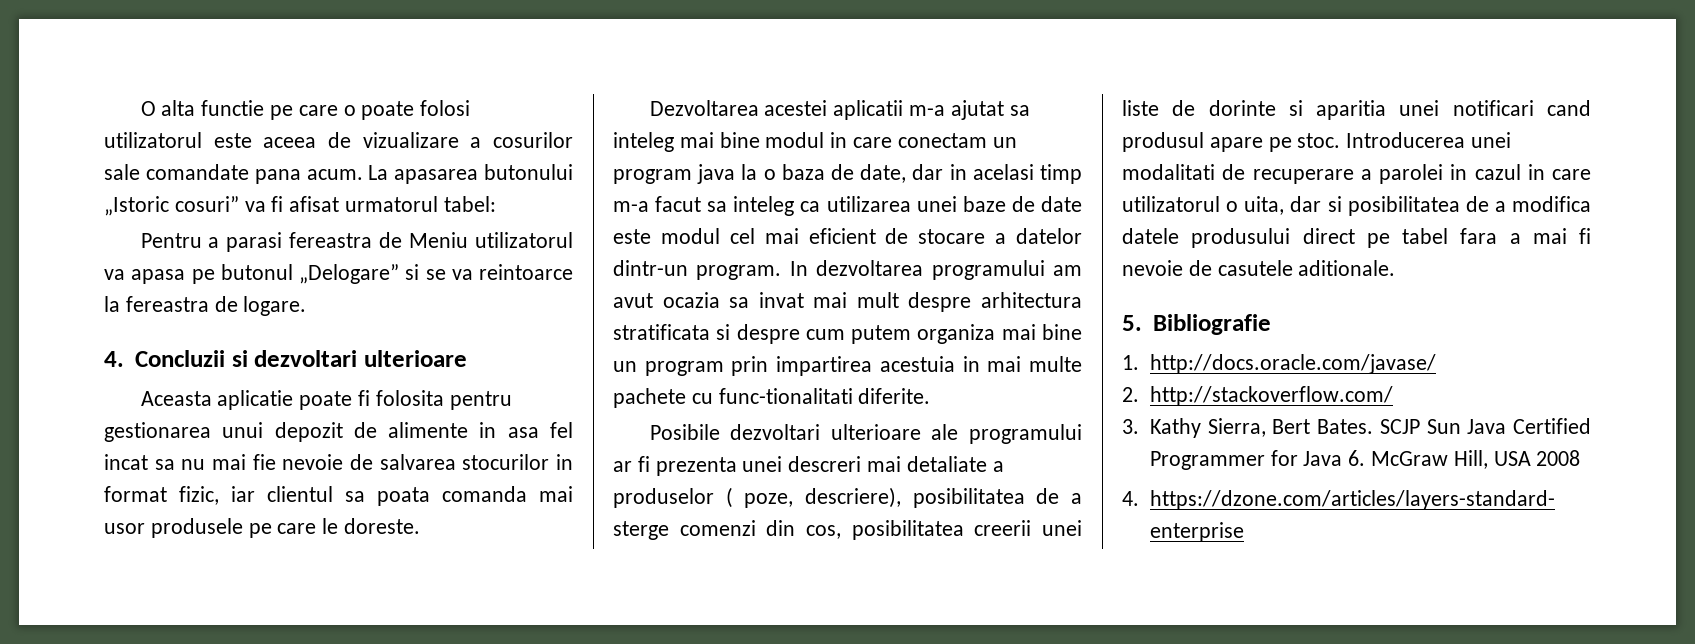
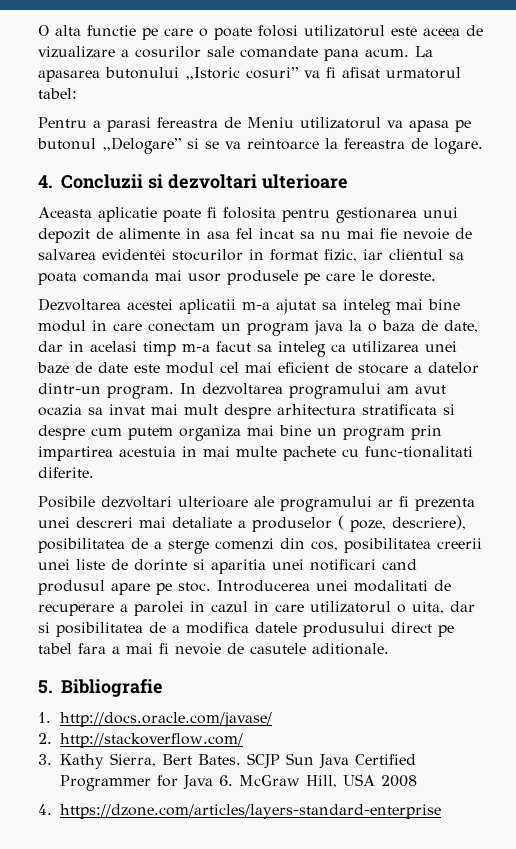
- Aceasta aplicatie poate fi folosita pentru gestionarea unui depozit de alimente in asa fel incat sa nu mai fie nevoie de salvarea stocurilor in format fizic, iar clientul sa poata comanda mai usor produsele pe care le doreste.
+ Aceasta aplicatie poate fi folosita pentru gestionarea unui depozit de alimente in asa fel incat sa nu mai fie nevoie de salvarea evidentei stocurilor in format fizic, iar clientul sa poata comanda mai usor produsele pe care le doreste.

